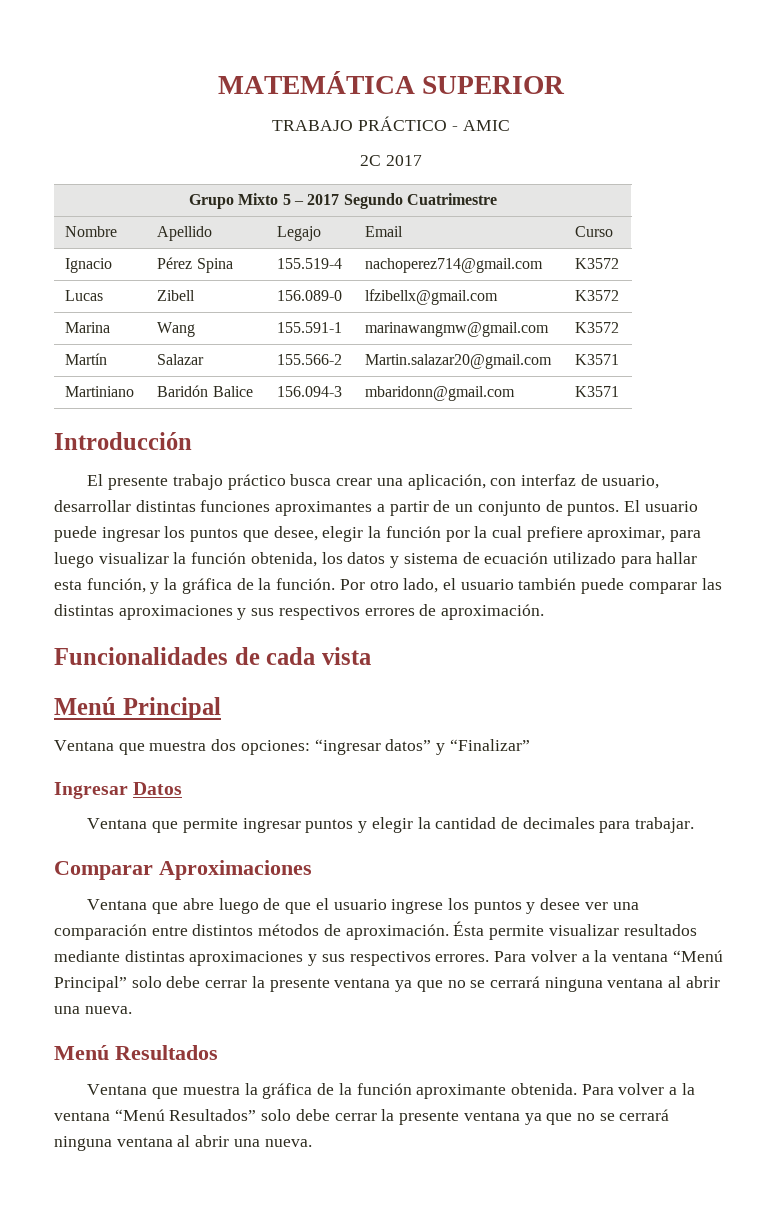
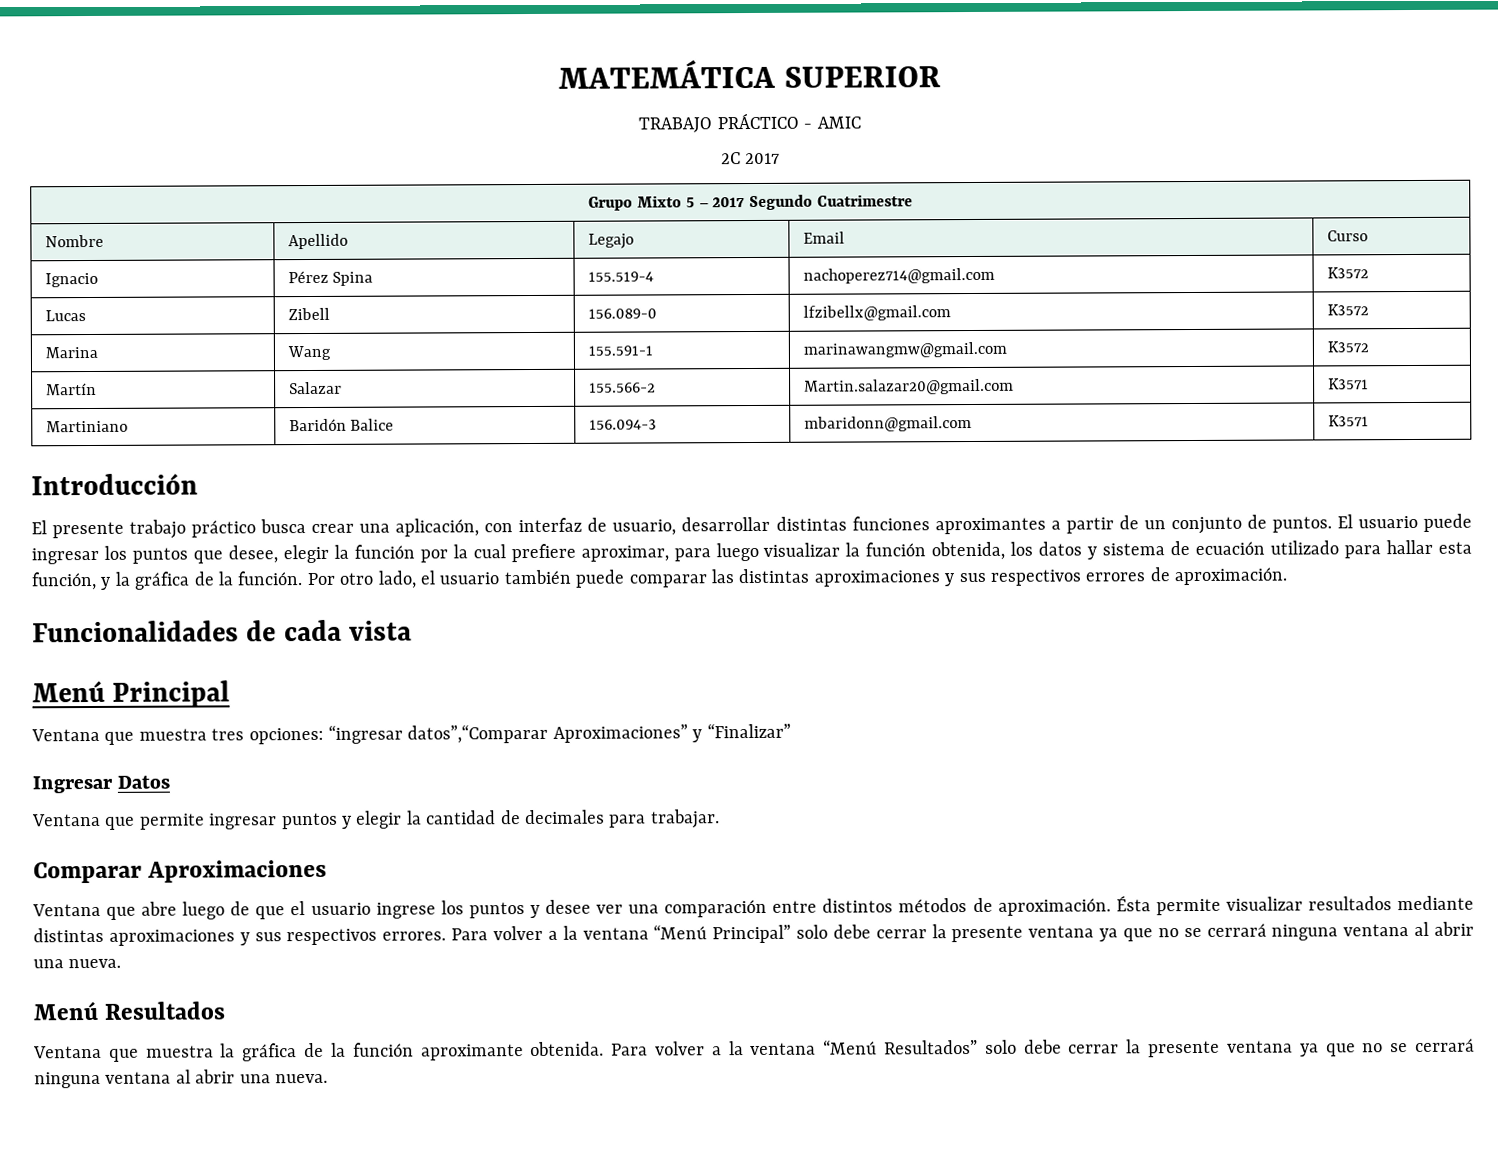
- Ventana que muestra dos opciones: “ingresar datos” y “Finalizar”
+ Ventana que muestra tres opciones: “ingresar datos”,“Comparar Aproximaciones” y “Finalizar”

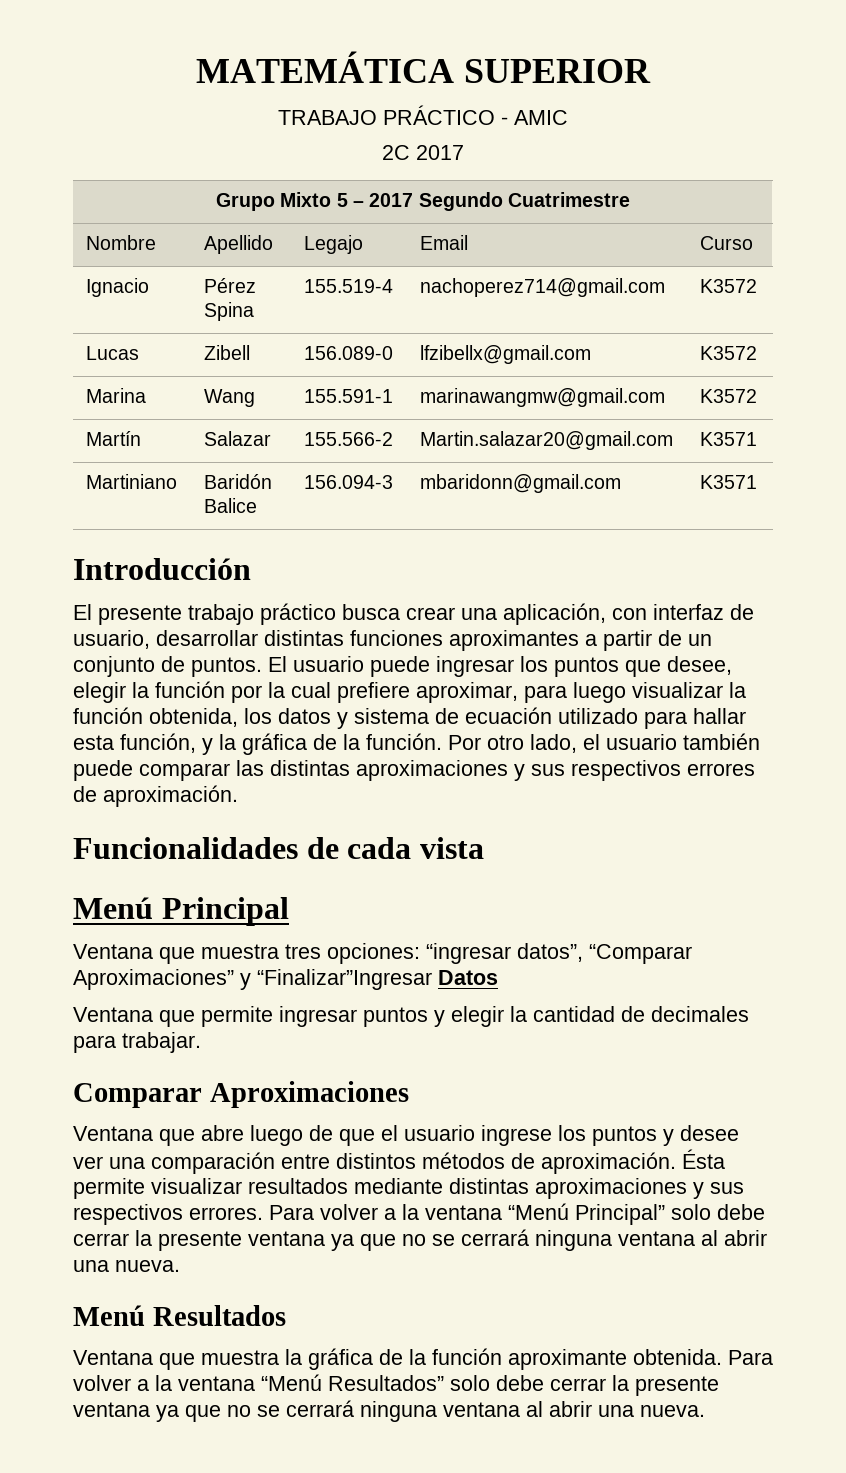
- Ventana que muestra tres opciones: “ingresar datos”,“Comparar Aproximaciones” y “Finalizar”
- Ingresar Datos
+ Ventana que muestra tres opciones: “ingresar datos”, “Comparar Aproximaciones” y “Finalizar”Ingresar Datos

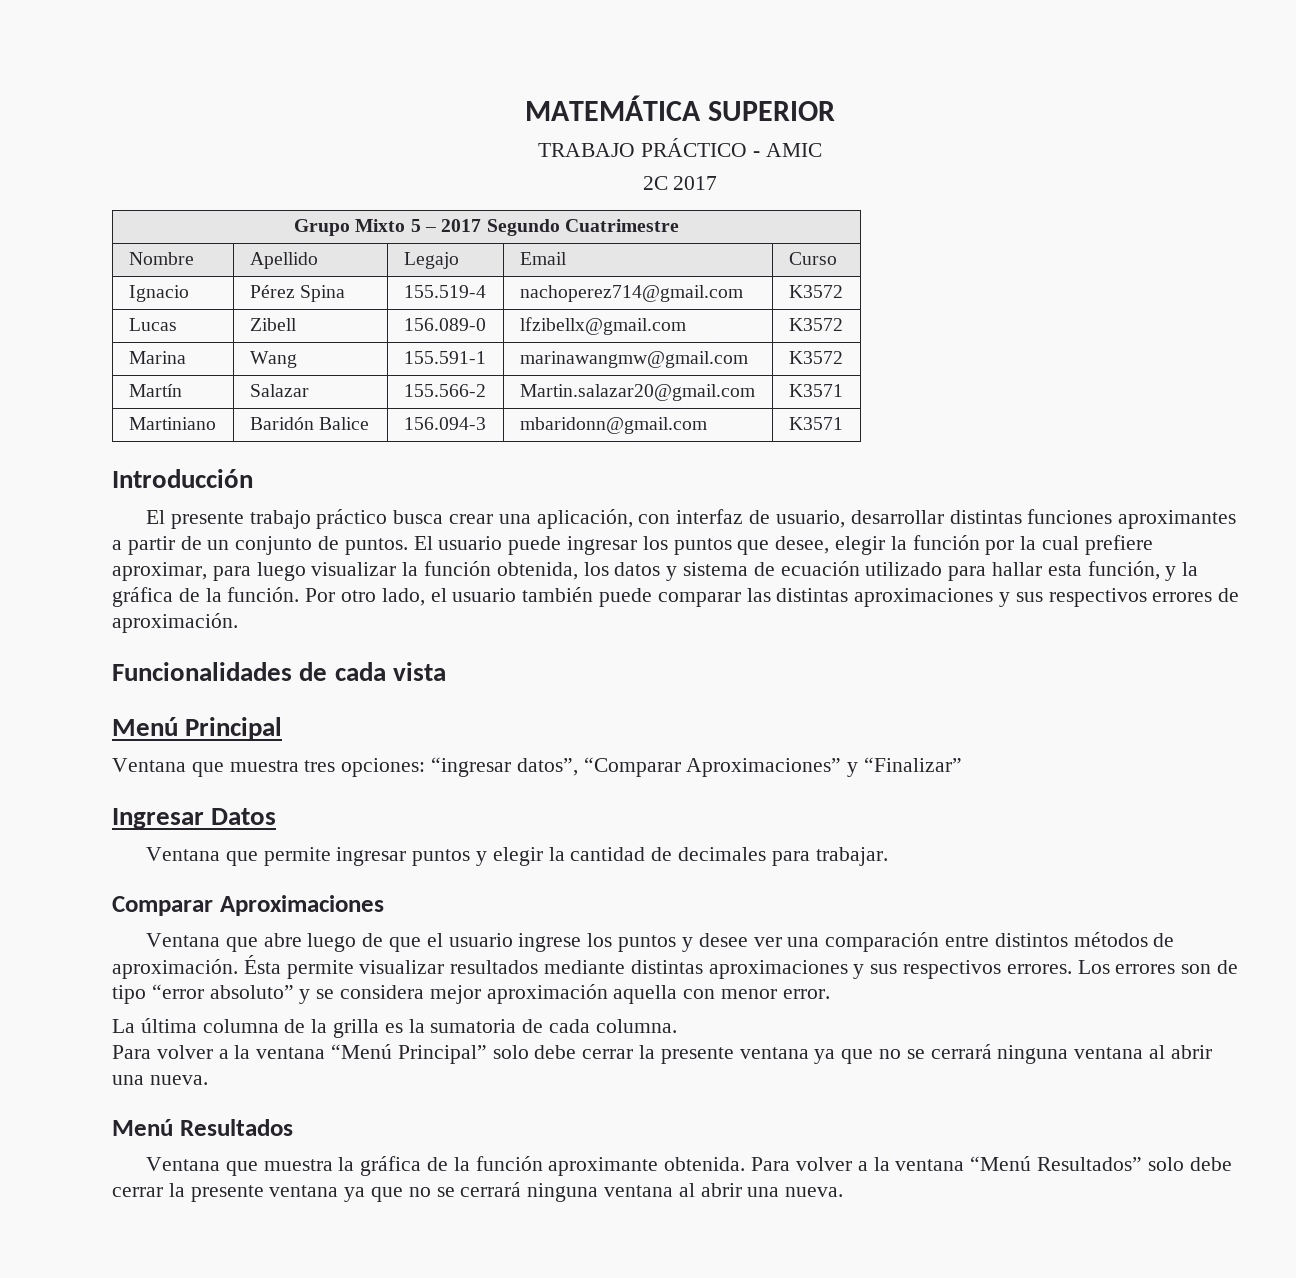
- Ventana que muestra tres opciones: “ingresar datos”, “Comparar Aproximaciones” y “Finalizar”Ingresar Datos
+ Ventana que muestra tres opciones: “ingresar datos”, “Comparar Aproximaciones” y “Finalizar”
+ Ingresar Datos
- Ésta permite visualizar resultados mediante distintas aproximaciones y sus respectivos errores. Para volver a la ventana “Menú Principal” solo debe cerrar la presente ventana ya que no se cerrará ninguna ventana al abrir una nueva.
+ Ésta permite visualizar resultados mediante distintas aproximaciones y sus respectivos errores. Los errores son de tipo “error absoluto” y se considera mejor aproximación aquella con menor error.
+ La última columna de la grilla es la sumatoria de cada columna.
+ Para volver a la ventana “Menú Principal” solo debe cerrar la presente ventana ya que no se cerrará ninguna ventana al abrir una nueva.

